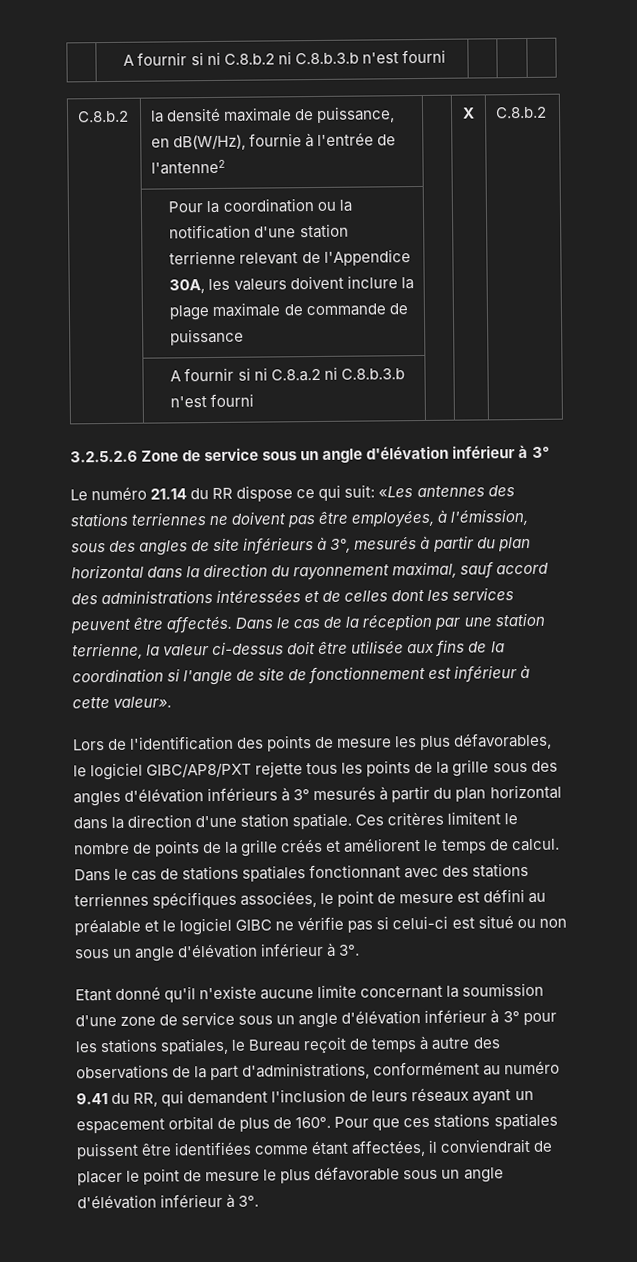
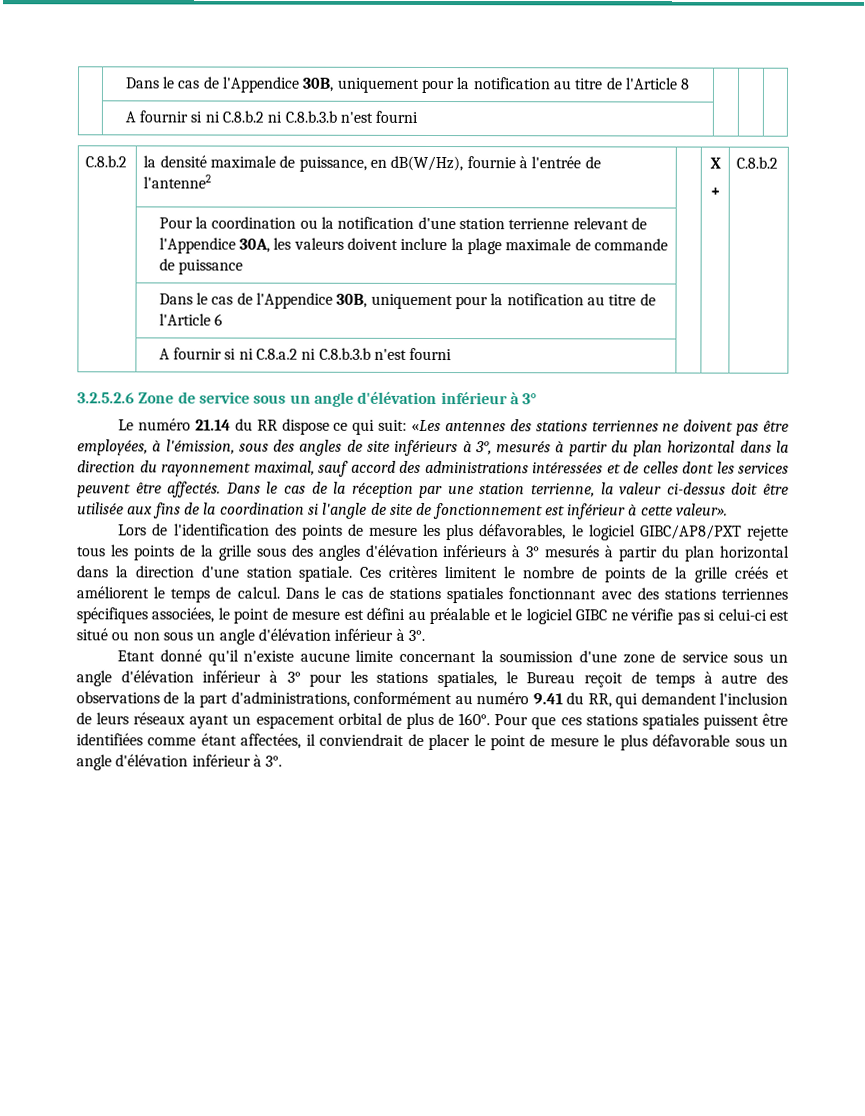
+ | Dans le cas de l'Appendice 30B, uniquement pour la notification au titre de l'Article 8 | | |
- C.8.b.2 | la densité maximale de puissance, en dB(W/Hz), fournie à l'entrée de l'antenne2 | | X | C.8.b.2
+ C.8.b.2 | la densité maximale de puissance, en dB(W/Hz), fournie à l'entrée de l'antenne2 | | X
+ + | C.8.b.2
+ | Dans le cas de l'Appendice 30B, uniquement pour la notification au titre de l'Article 6 | | |

